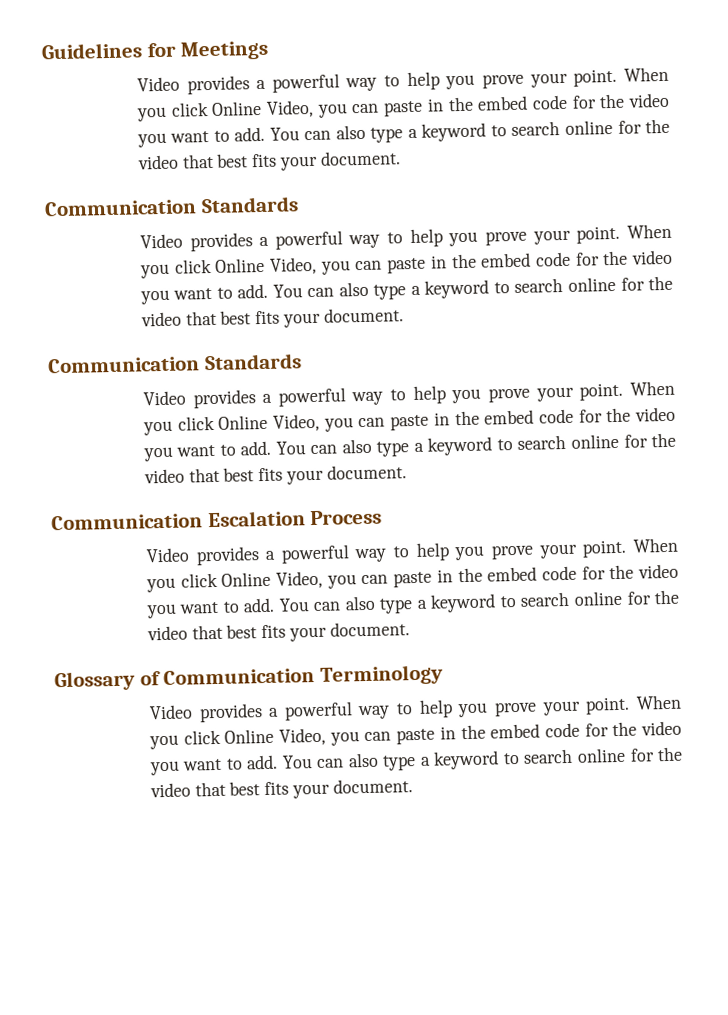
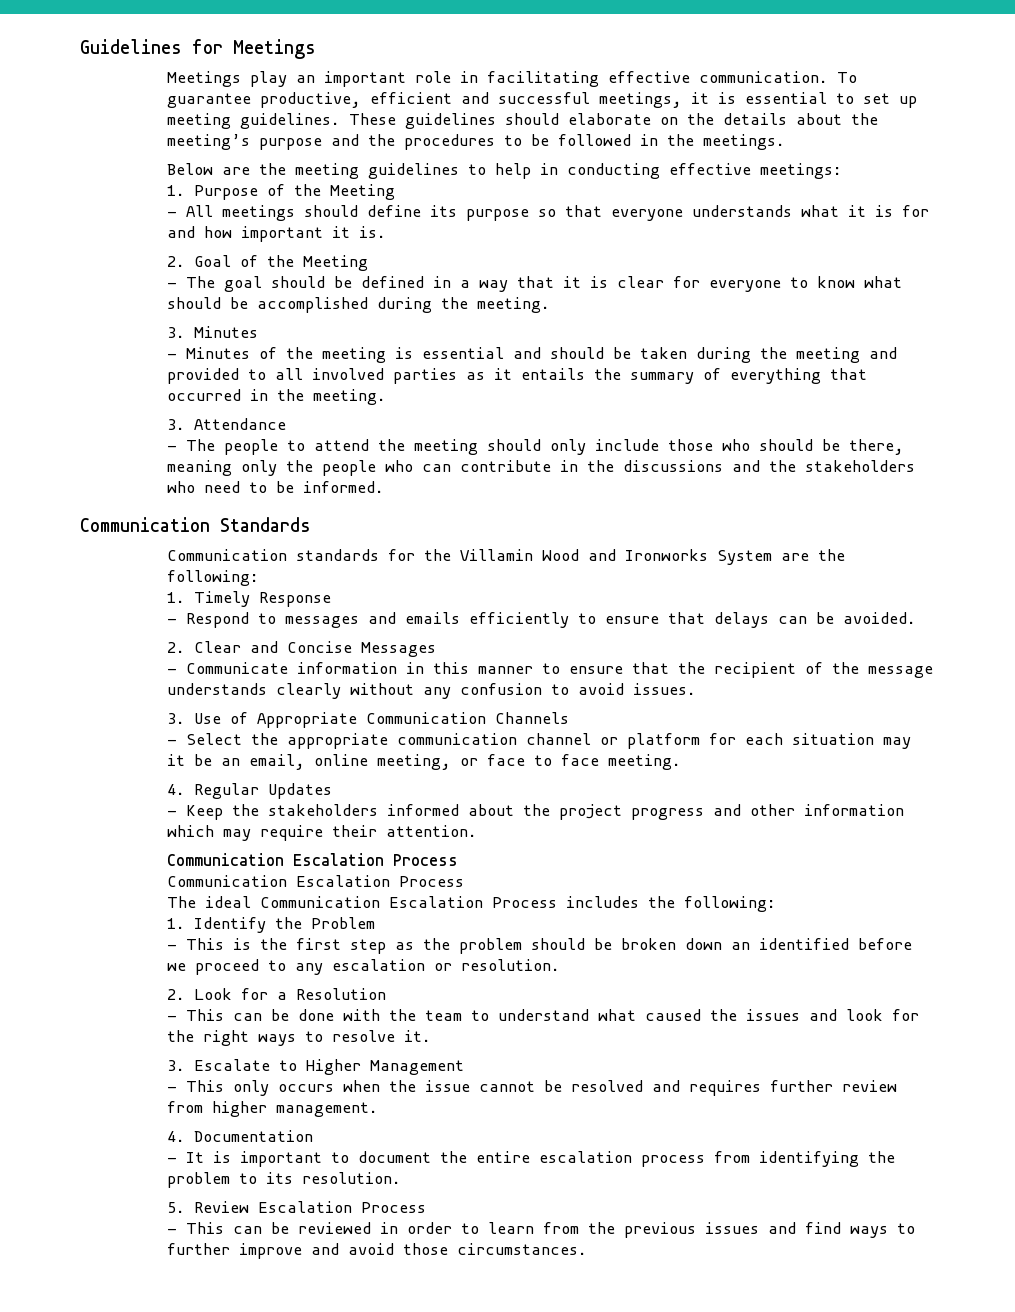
  Guidelines for Meetings
- Video provides a powerful way to help you prove your point. When you click Online Video, you can paste in the embed code for the video you want to add. You can also type a keyword to search online for the video that best fits your document.
+ Meetings play an important role in facilitating effective communication. To guarantee productive, efficient and successful meetings, it is essential to set up meeting guidelines. These guidelines should elaborate on the details about the meeting’s purpose and the procedures to be followed in the meetings.
+ Below are the meeting guidelines to help in conducting effective meetings:
+ 1. Purpose of the Meeting
+ - All meetings should define its purpose so that everyone understands what it is for and how important it is.
+ 2. Goal of the Meeting
+ - The goal should be defined in a way that it is clear for everyone to know what should be accomplished during the meeting.
+ 3. Minutes
+ - Minutes of the meeting is essential and should be taken during the meeting and provided to all involved parties as it entails the summary of everything that occurred in the meeting.
+ 3. Attendance
+ - The people to attend the meeting should only include those who should be there, meaning only the people who can contribute in the discussions and the stakeholders who need to be informed.
  Communication Standards
- Video provides a powerful way to help you prove your point. When you click Online Video, you can paste in the embed code for the video you want to add. You can also type a keyword to search online for the video that best fits your document.
- Communication Standards
- Video provides a powerful way to help you prove your point. When you click Online Video, you can paste in the embed code for the video you want to add. You can also type a keyword to search online for the video that best fits your document.
+ Communication standards for the Villamin Wood and Ironworks System are the following:
+ 1. Timely Response
+ - Respond to messages and emails efficiently to ensure that delays can be avoided.
+ 2. Clear and Concise Messages
+ - Communicate information in this manner to ensure that the recipient of the message understands clearly without any confusion to avoid issues.
+ 3. Use of Appropriate Communication Channels
+ - Select the appropriate communication channel or platform for each situation may it be an email, online meeting, or face to face meeting.
+ 4. Regular Updates
+ - Keep the stakeholders informed about the project progress and other information which may require their attention.
  Communication Escalation Process
- Video provides a powerful way to help you prove your point. When you click Online Video, you can paste in the embed code for the video you want to add. You can also type a keyword to search online for the video that best fits your document.
- Glossary of Communication Terminology
- Video provides a powerful way to help you prove your point. When you click Online Video, you can paste in the embed code for the video you want to add. You can also type a keyword to search online for the video that best fits your document.
+ Communication Escalation Process
+ The ideal Communication Escalation Process includes the following:
+ 1. Identify the Problem
+ - This is the first step as the problem should be broken down an identified before we proceed to any escalation or resolution.
+ 2. Look for a Resolution
+ - This can be done with the team to understand what caused the issues and look for the right ways to resolve it.
+ 3. Escalate to Higher Management
+ - This only occurs when the issue cannot be resolved and requires further review from higher management.
+ 4. Documentation
+ - It is important to document the entire escalation process from identifying the problem to its resolution.
+ 5. Review Escalation Process
+ - This can be reviewed in order to learn from the previous issues and find ways to further improve and avoid those circumstances.

